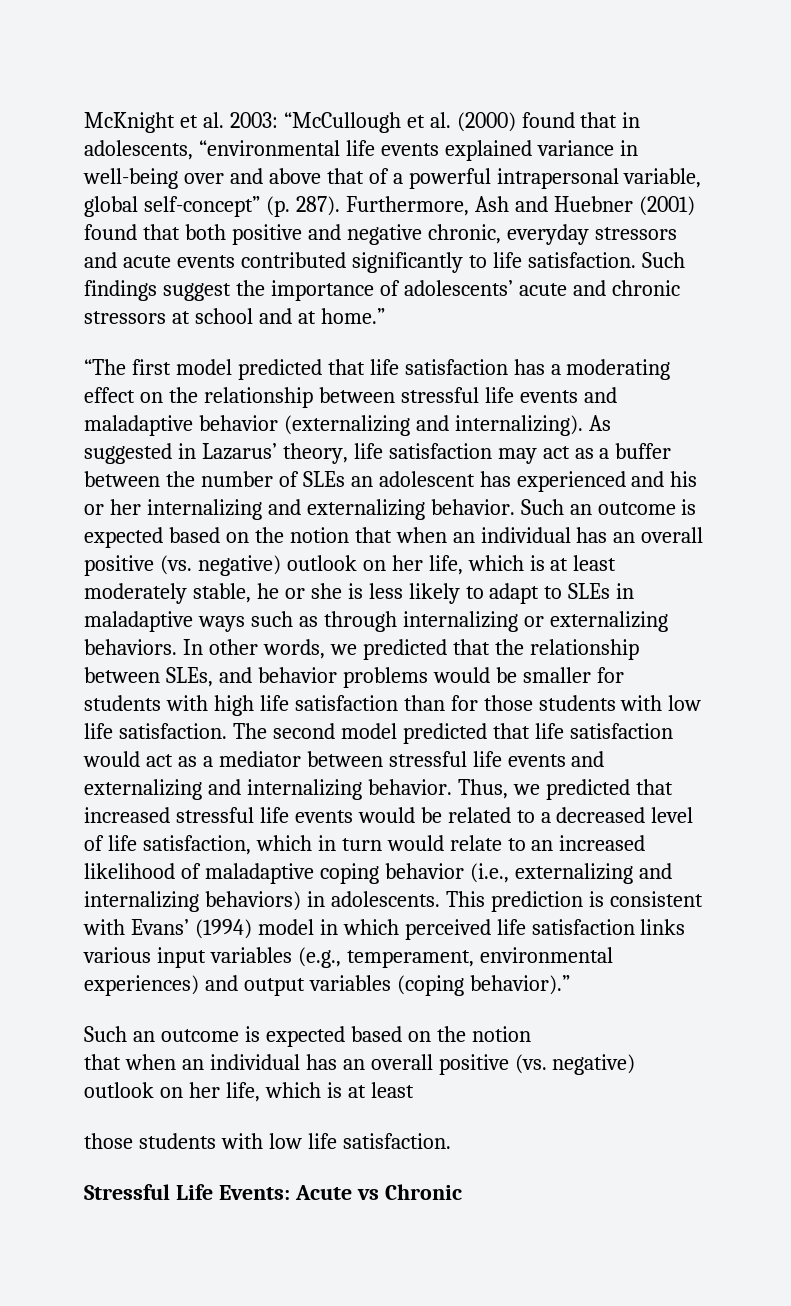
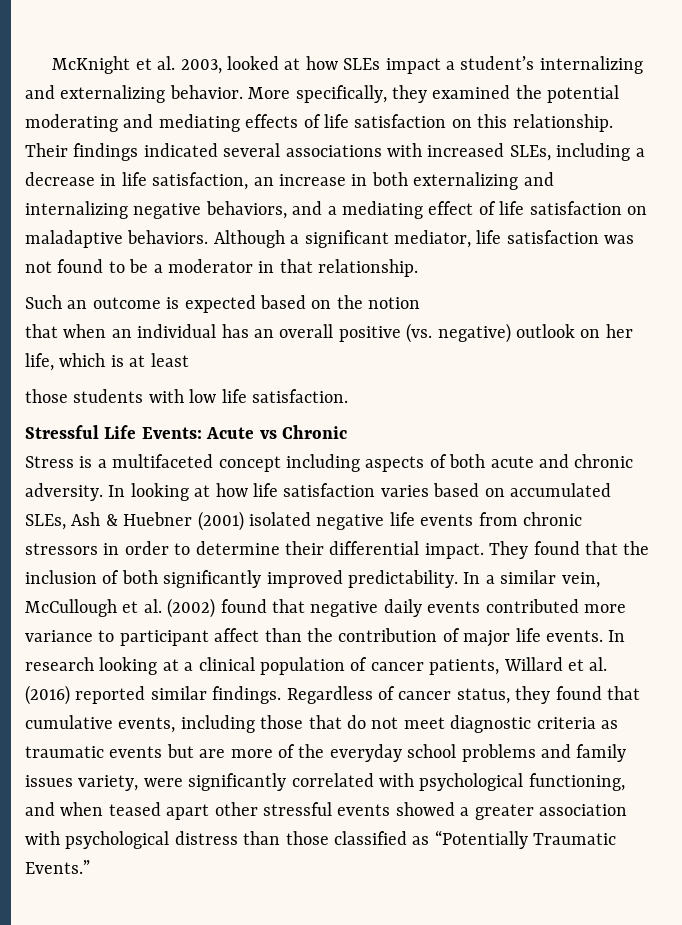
- McKnight et al. 2003: “McCullough et al. (2000) found that in adolescents, “environmental life events explained variance in well-being over and above that of a powerful intrapersonal variable, global self-concept” (p. 287). Furthermore, Ash and Huebner (2001) found that both positive and negative chronic, everyday stressors and acute events contributed significantly to life satisfaction. Such findings suggest the importance of adolescents’ acute and chronic stressors at school and at home.”
- “The first model predicted that life satisfaction has a moderating effect on the relationship between stressful life events and maladaptive behavior (externalizing and internalizing). As suggested in Lazarus’ theory, life satisfaction may act as a buffer between the number of SLEs an adolescent has experienced and his or her internalizing and externalizing behavior. Such an outcome is expected based on the notion that when an individual has an overall positive (vs. negative) outlook on her life, which is at least moderately stable, he or she is less likely to adapt to SLEs in maladaptive ways such as through internalizing or externalizing behaviors. In other words, we predicted that the relationship between SLEs, and behavior problems would be smaller for students with high life satisfaction than for those students with low life satisfaction. The second model predicted that life satisfaction would act as a mediator between stressful life events and externalizing and internalizing behavior. Thus, we predicted that increased stressful life events would be related to a decreased level of life satisfaction, which in turn would relate to an increased likelihood of maladaptive coping behavior (i.e., externalizing and internalizing behaviors) in adolescents. This prediction is consistent with Evans’ (1994) model in which perceived life satisfaction links various input variables (e.g., temperament, environmental experiences) and output variables (coping behavior).”
+ McKnight et al. 2003, looked at how SLEs impact a student’s internalizing and externalizing behavior. More specifically, they examined the potential moderating and mediating effects of life satisfaction on this relationship. Their findings indicated several associations with increased SLEs, including a decrease in life satisfaction, an increase in both externalizing and internalizing negative behaviors, and a mediating effect of life satisfaction on maladaptive behaviors. Although a significant mediator, life satisfaction was not found to be a moderator in that relationship.
+ Stress is a multifaceted concept including aspects of both acute and chronic adversity. In looking at how life satisfaction varies based on accumulated SLEs, Ash & Huebner (2001) isolated negative life events from chronic stressors in order to determine their differential impact. They found that the inclusion of both significantly improved predictability. In a similar vein, McCullough et al. (2002) found that negative daily events contributed more variance to participant affect than the contribution of major life events. In research looking at a clinical population of cancer patients, Willard et al. (2016) reported similar findings. Regardless of cancer status, they found that cumulative events, including those that do not meet diagnostic criteria as traumatic events but are more of the everyday school problems and family issues variety, were significantly correlated with psychological functioning, and when teased apart other stressful events showed a greater association with psychological distress than those classified as “Potentially Traumatic Events.”

